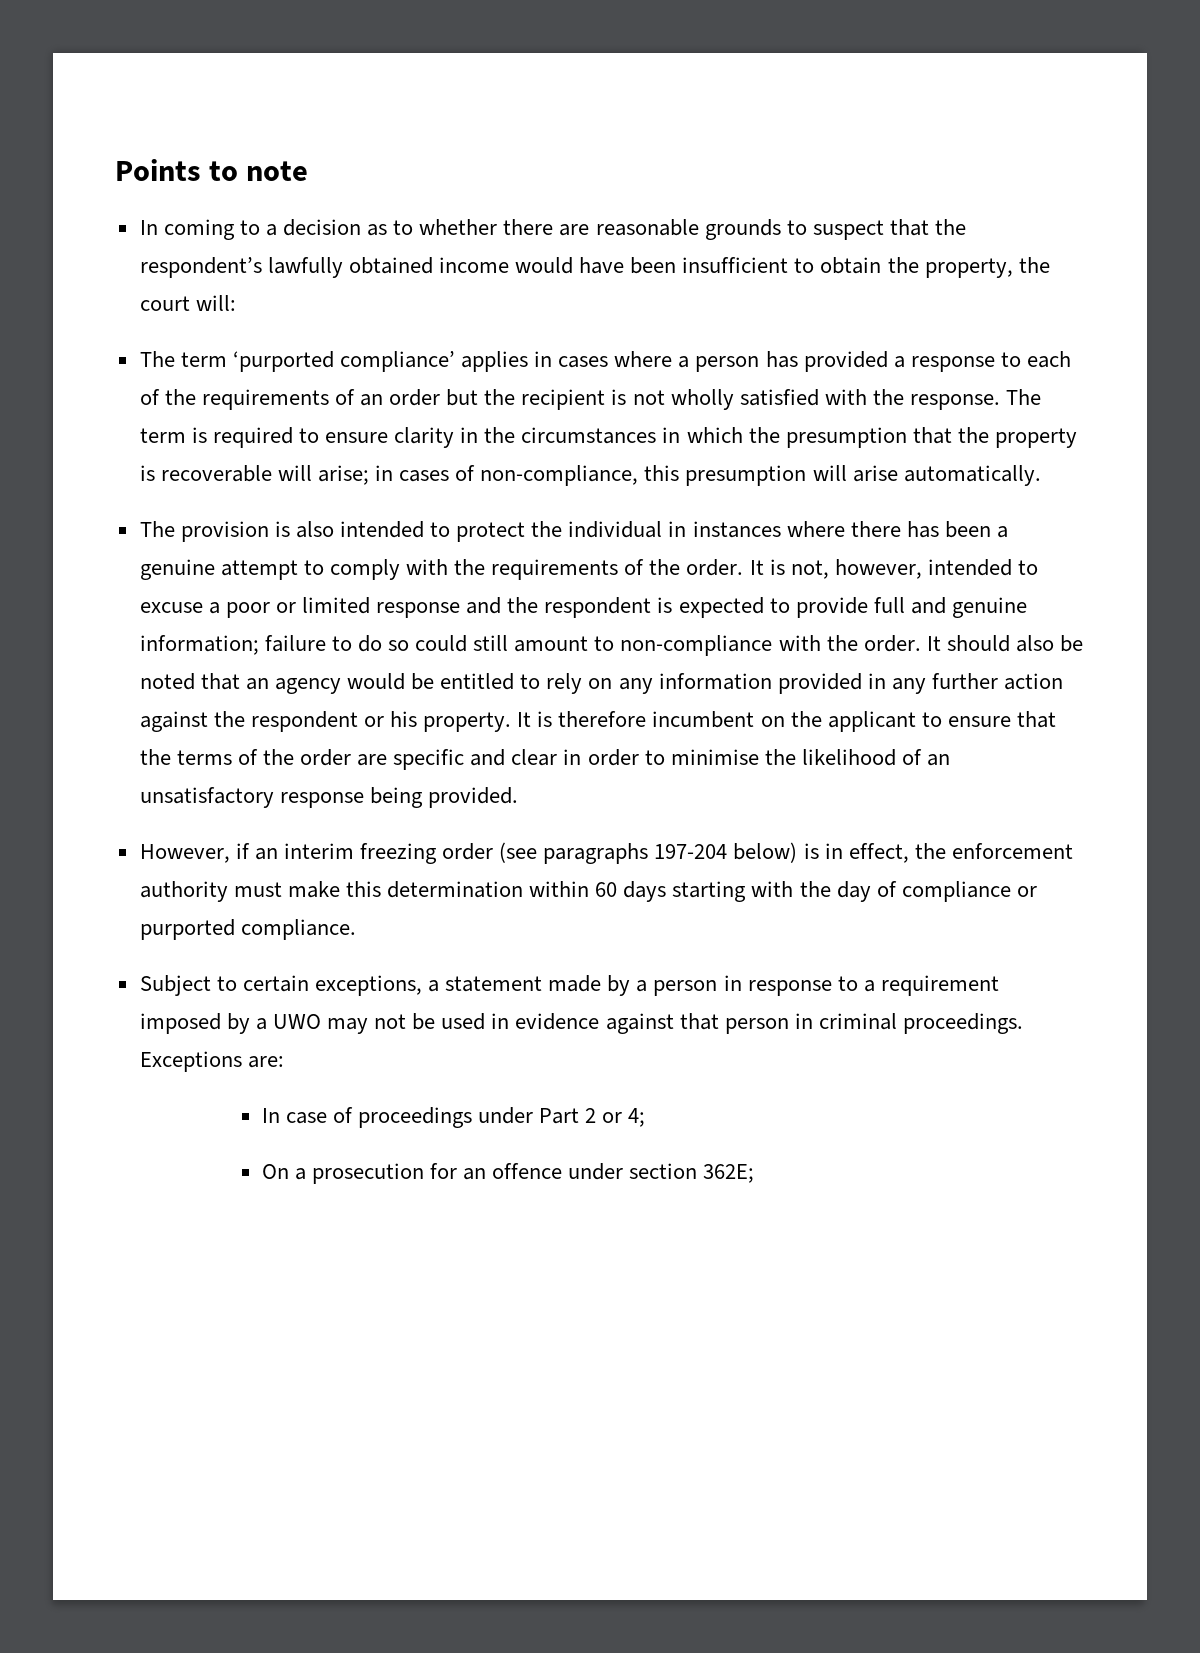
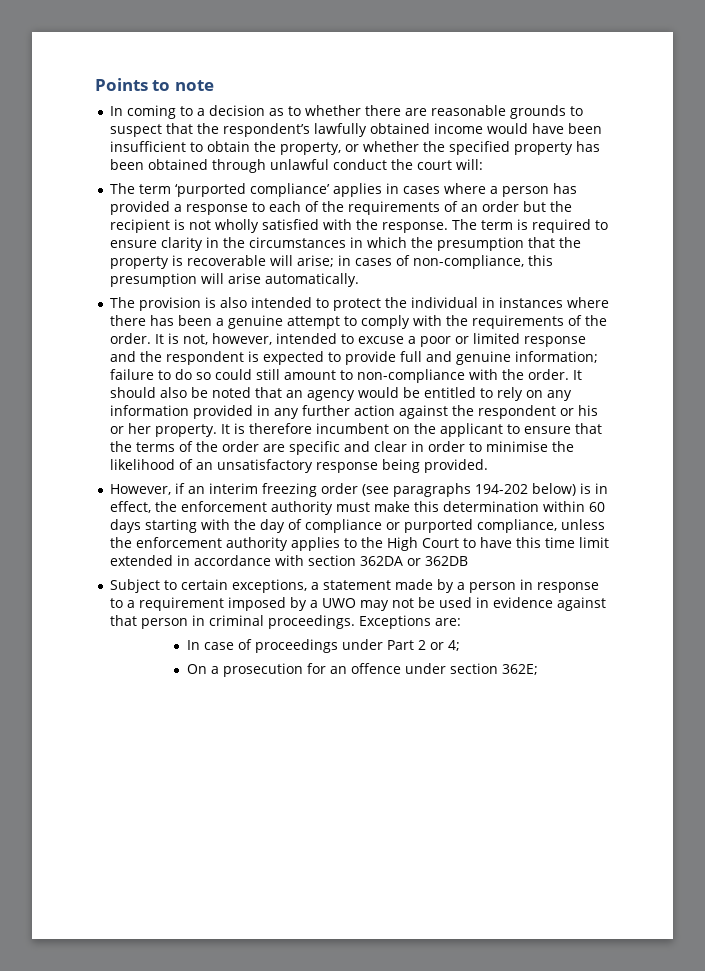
- In coming to a decision as to whether there are reasonable grounds to suspect that the respondent’s lawfully obtained income would have been insufficient to obtain the property, the court will:
+ In coming to a decision as to whether there are reasonable grounds to suspect that the respondent’s lawfully obtained income would have been insufficient to obtain the property, or whether the specified property has been obtained through unlawful conduct the court will:
- It should also be noted that an agency would be entitled to rely on any information provided in any further action against the respondent or his property.
+ It should also be noted that an agency would be entitled to rely on any information provided in any further action against the respondent or his or her property.
- However, if an interim freezing order (see paragraphs 197-204 below) is in effect, the enforcement authority must make this determination within 60 days starting with the day of compliance or purported compliance.
+ However, if an interim freezing order (see paragraphs 194-202 below) is in effect, the enforcement authority must make this determination within 60 days starting with the day of compliance or purported compliance, unless the enforcement authority applies to the High Court to have this time limit extended in accordance with section 362DA or 362DB

